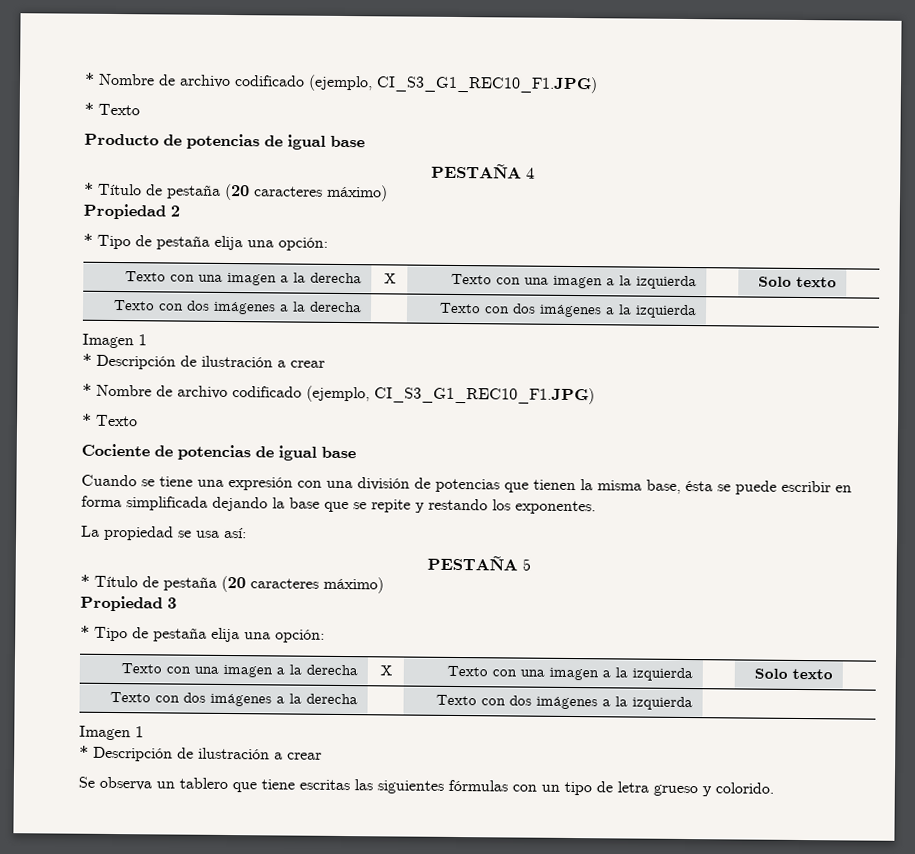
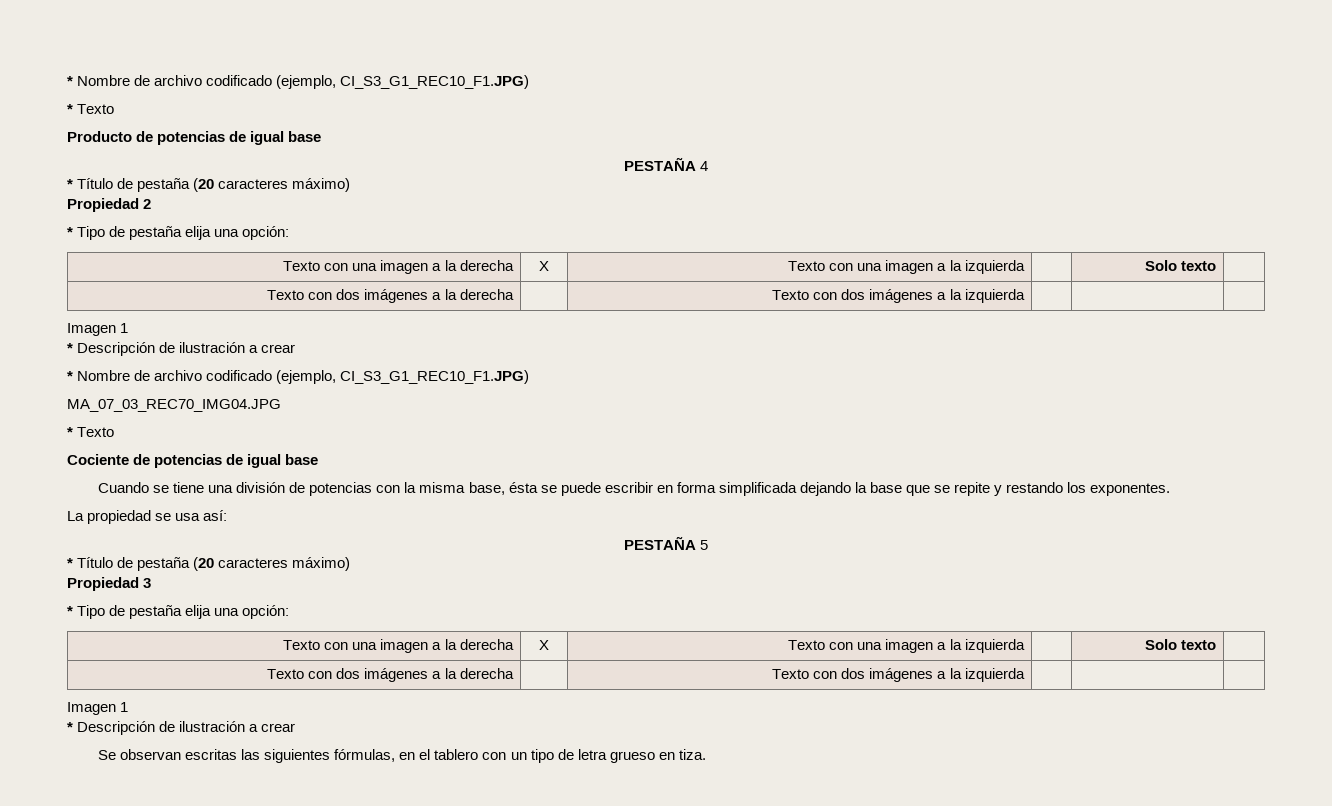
+ MA_07_03_REC70_IMG04.JPG
- Cuando se tiene una expresión con una división de potencias que tienen la misma base, ésta se puede escribir en forma simplificada dejando la base que se repite y restando los exponentes.
+ Cuando se tiene una división de potencias con la misma base, ésta se puede escribir en forma simplificada dejando la base que se repite y restando los exponentes.
- Se observa un tablero que tiene escritas las siguientes fórmulas con un tipo de letra grueso y colorido.
+ Se observan escritas las siguientes fórmulas, en el tablero con un tipo de letra grueso en tiza.

